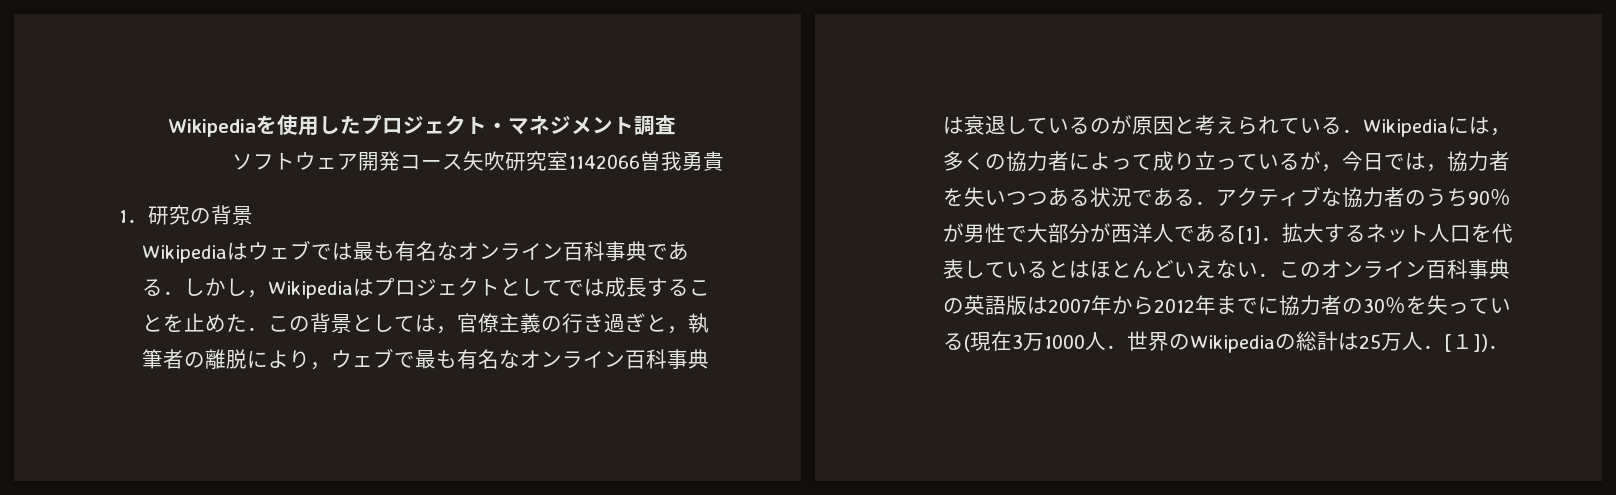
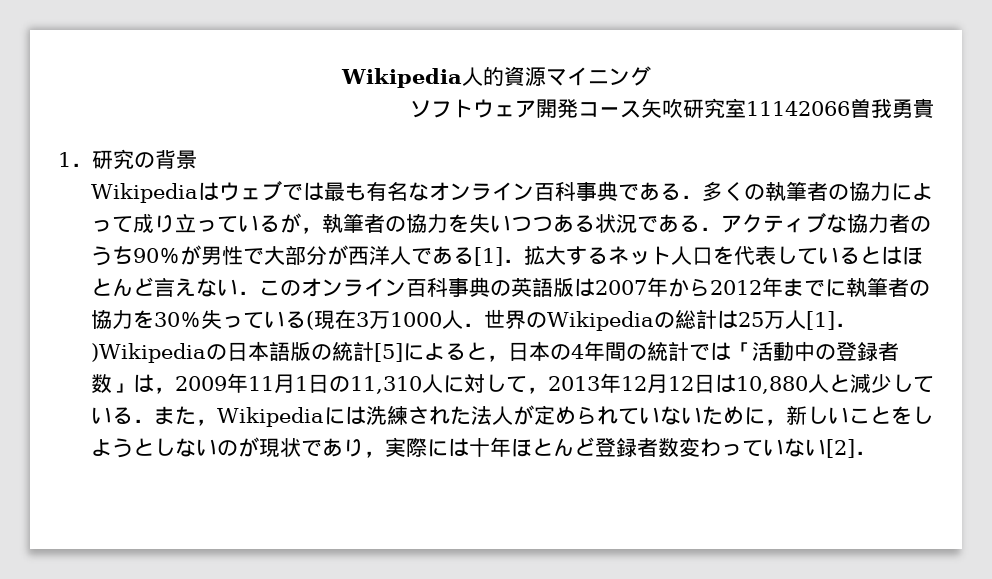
- Wikipediaを使用したプロジェクト・マネジメント調査
+ Wikipedia人的資源マイニング
- ソフトウェア開発コース矢吹研究室1142066曽我勇貴
+ ソフトウェア開発コース矢吹研究室11142066曽我勇貴
- Wikipediaはウェブでは最も有名なオンライン百科事典である．しかし，Wikipediaはプロジェクトとしてでは成長することを止めた．この背景としては，官僚主義の行き過ぎと，執筆者の離脱により，ウェブで最も有名なオンライン百科事典は衰退しているのが原因と考えられている．Wikipediaには，多くの協力者によって成り立っているが，今日では，協力者を失いつつある状況である．アクティブな協力者のうち90％が男性で大部分が西洋人である[1]．拡大するネット人口を代表しているとはほとんどいえない．このオンライン百科事典の英語版は2007年から2012年までに協力者の30％を失っている(現在3万1000人．世界のWikipediaの総計は25万人．[１])．
+ Wikipediaはウェブでは最も有名なオンライン百科事典である．多くの執筆者の協力によって成り立っているが，執筆者の協力を失いつつある状況である．アクティブな協力者のうち90％が男性で大部分が西洋人である[1]．拡大するネット人口を代表しているとはほとんど言えない．このオンライン百科事典の英語版は2007年から2012年までに執筆者の協力を30％失っている(現在3万1000人．世界のWikipediaの総計は25万人[1]．)Wikipediaの日本語版の統計[5]によると，日本の4年間の統計では「活動中の登録者数」は，2009年11月1日の11,310人に対して，2013年12月12日は10,880人と減少している．また，Wikipediaには洗練された法人が定められていないために，新しいことをしようとしないのが現状であり，実際には十年ほとんど登録者数変わっていない[2]．

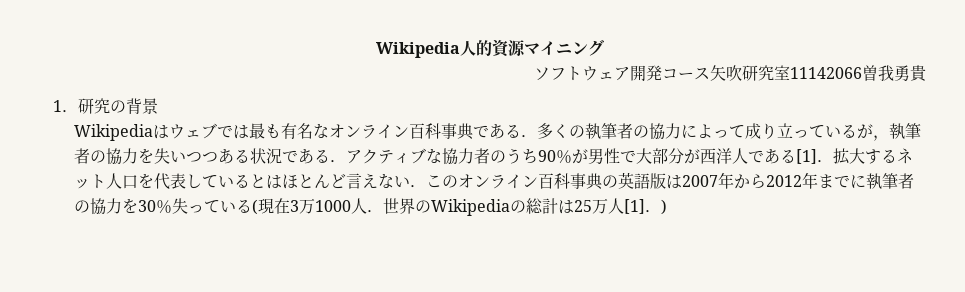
- Wikipediaはウェブでは最も有名なオンライン百科事典である．多くの執筆者の協力によって成り立っているが，執筆者の協力を失いつつある状況である．アクティブな協力者のうち90％が男性で大部分が西洋人である[1]．拡大するネット人口を代表しているとはほとんど言えない．このオンライン百科事典の英語版は2007年から2012年までに執筆者の協力を30％失っている(現在3万1000人．世界のWikipediaの総計は25万人[1]．)Wikipediaの日本語版の統計[5]によると，日本の4年間の統計では「活動中の登録者数」は，2009年11月1日の11,310人に対して，2013年12月12日は10,880人と減少している．また，Wikipediaには洗練された法人が定められていないために，新しいことをしようとしないのが現状であり，実際には十年ほとんど登録者数変わっていない[2]．
+ Wikipediaはウェブでは最も有名なオンライン百科事典である．多くの執筆者の協力によって成り立っているが，執筆者の協力を失いつつある状況である．アクティブな協力者のうち90％が男性で大部分が西洋人である[1]．拡大するネット人口を代表しているとはほとんど言えない．このオンライン百科事典の英語版は2007年から2012年までに執筆者の協力を30％失っている(現在3万1000人．世界のWikipediaの総計は25万人[1]．)

